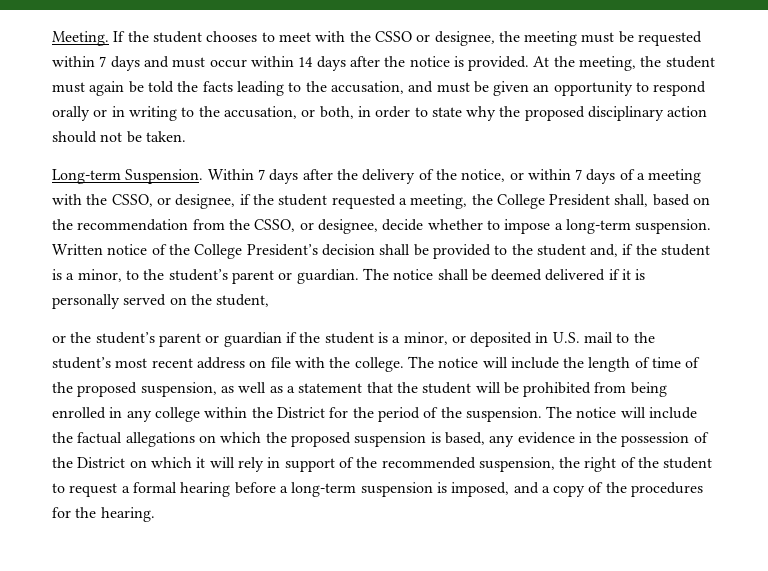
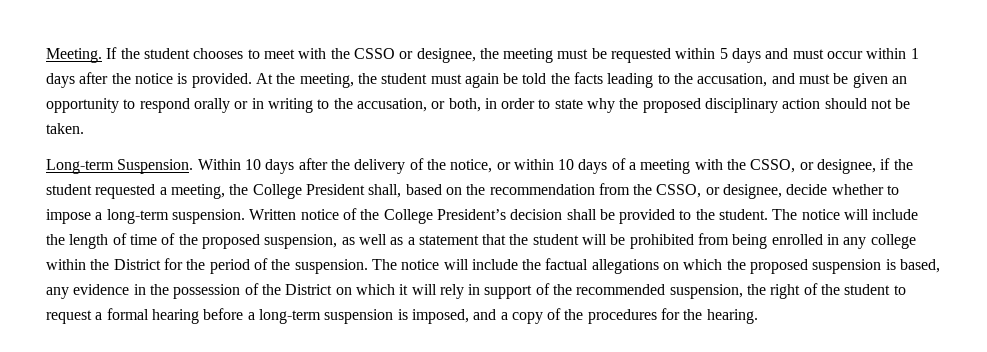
- If the student chooses to meet with the CSSO or designee, the meeting must be requested within 7 days and must occur within 14 days after the notice is provided.
+ If the student chooses to meet with the CSSO or designee, the meeting must be requested within 5 days and must occur within 1 days after the notice is provided.
- Within 7 days after the delivery of the notice, or within 7 days of a meeting with the CSSO, or designee, if the student requested a meeting, the College President shall, based on the recommendation from the CSSO, or designee, decide whether to impose a long-term suspension.
+ Within 10 days after the delivery of the notice, or within 10 days of a meeting with the CSSO, or designee, if the student requested a meeting, the College President shall, based on the recommendation from the CSSO, or designee, decide whether to impose a long-term suspension.
- Written notice of the College President’s decision shall be provided to the student and, if the student is a minor, to the student’s parent or guardian. The notice shall be deemed delivered if it is personally served on the student,
- or the student’s parent or guardian if the student is a minor, or deposited in U.S. mail to the student’s most recent address on file with the college.
+ Written notice of the College President’s decision shall be provided to the student.

